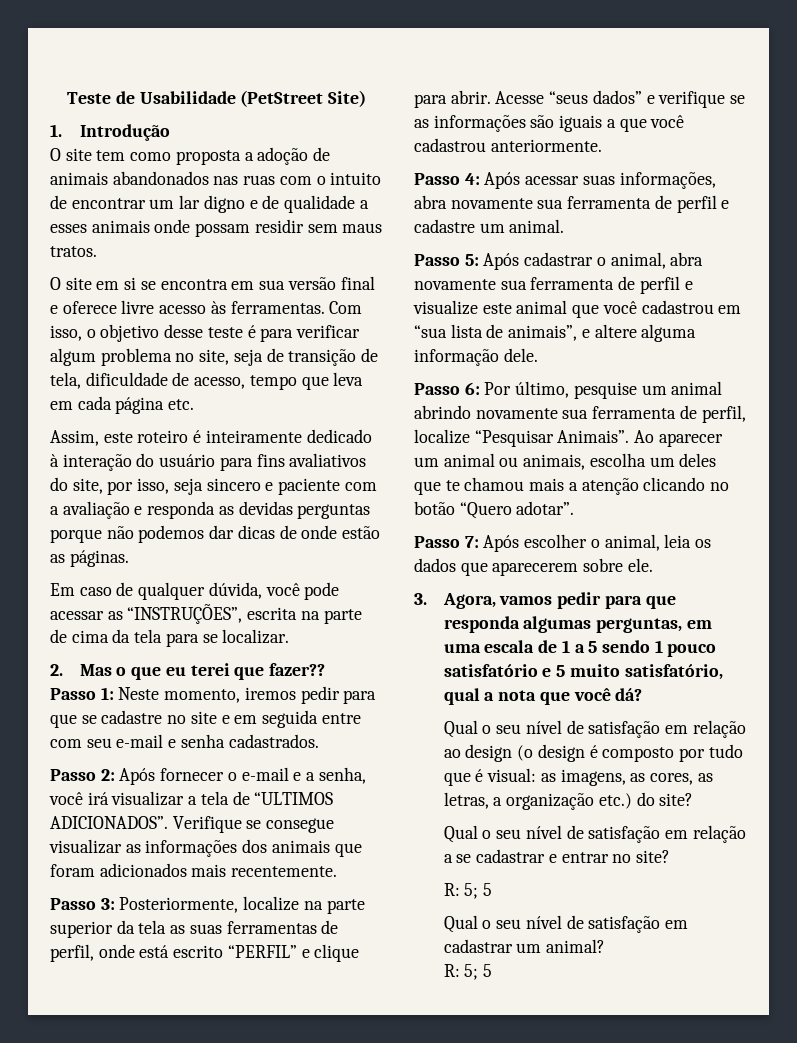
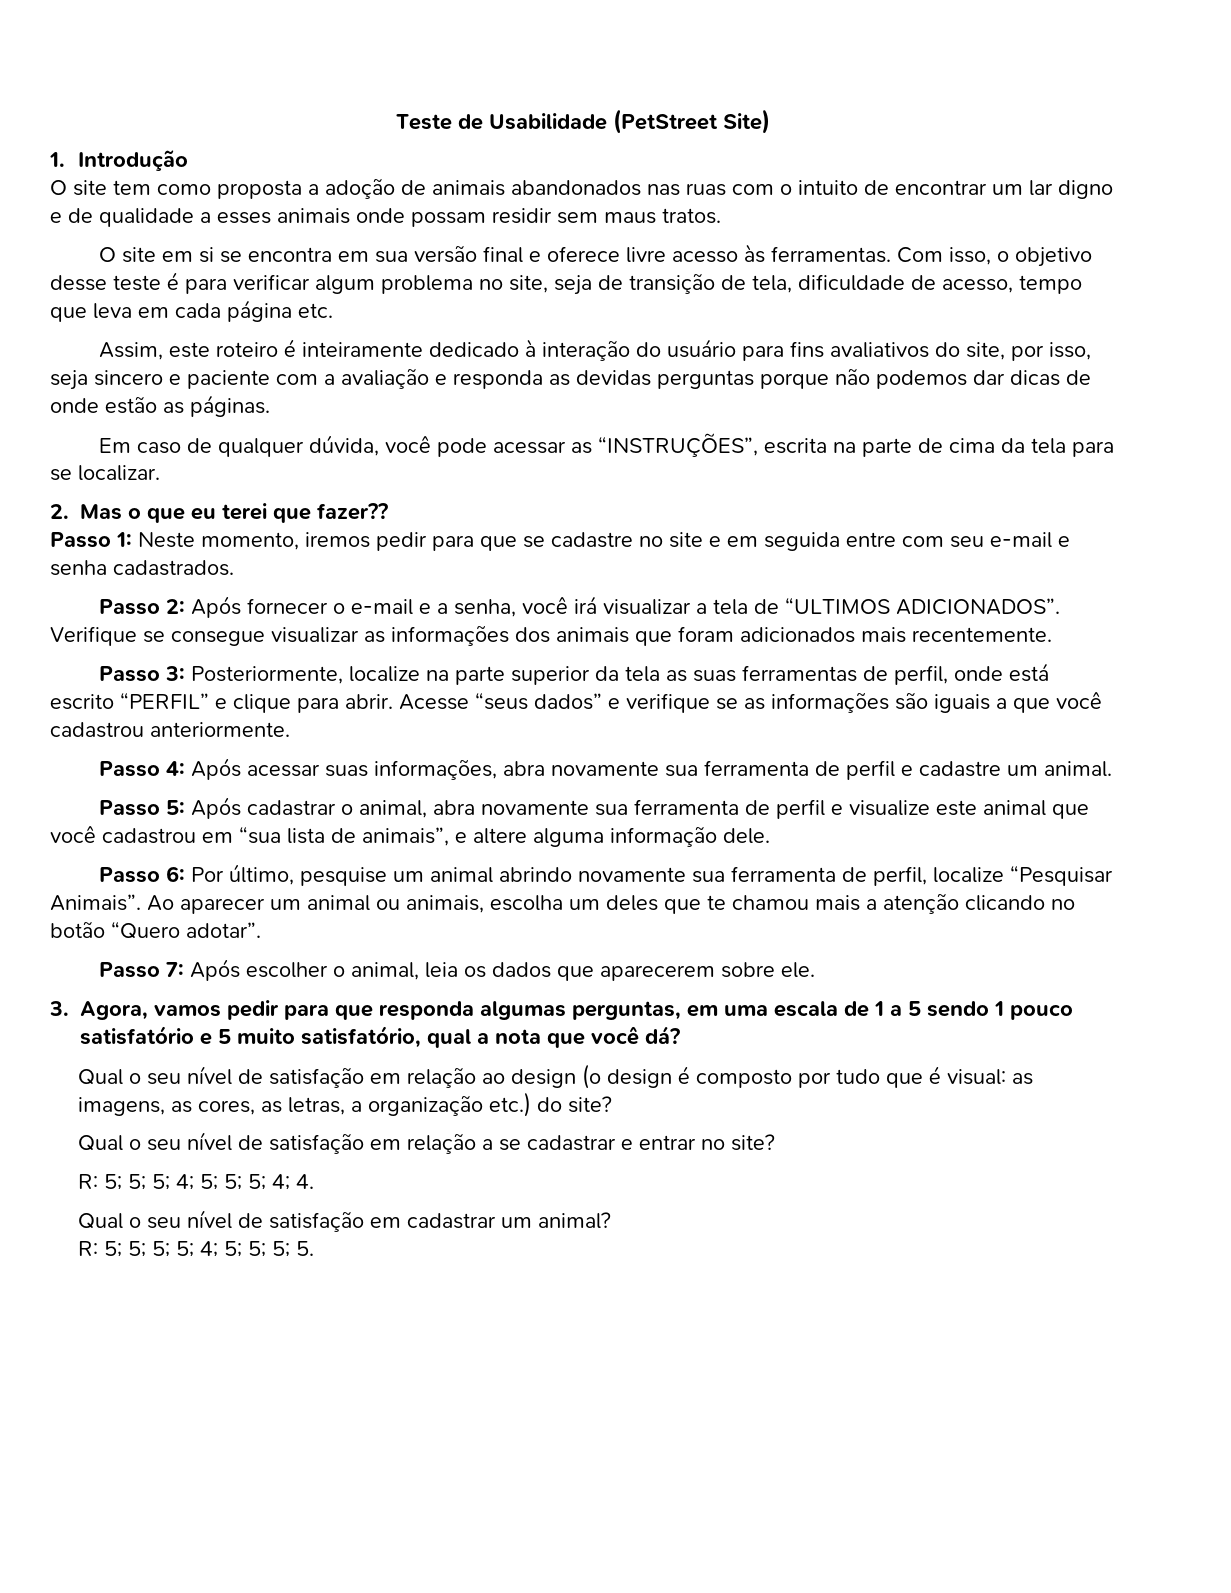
  Qual o seu nível de satisfação em relação a se cadastrar e entrar no site?
- R: 5; 5
+ R: 5; 5; 5; 4; 5; 5; 5; 4; 4.
  Qual o seu nível de satisfação em cadastrar um animal?
- R: 5; 5
+ R: 5; 5; 5; 5; 4; 5; 5; 5; 5.

